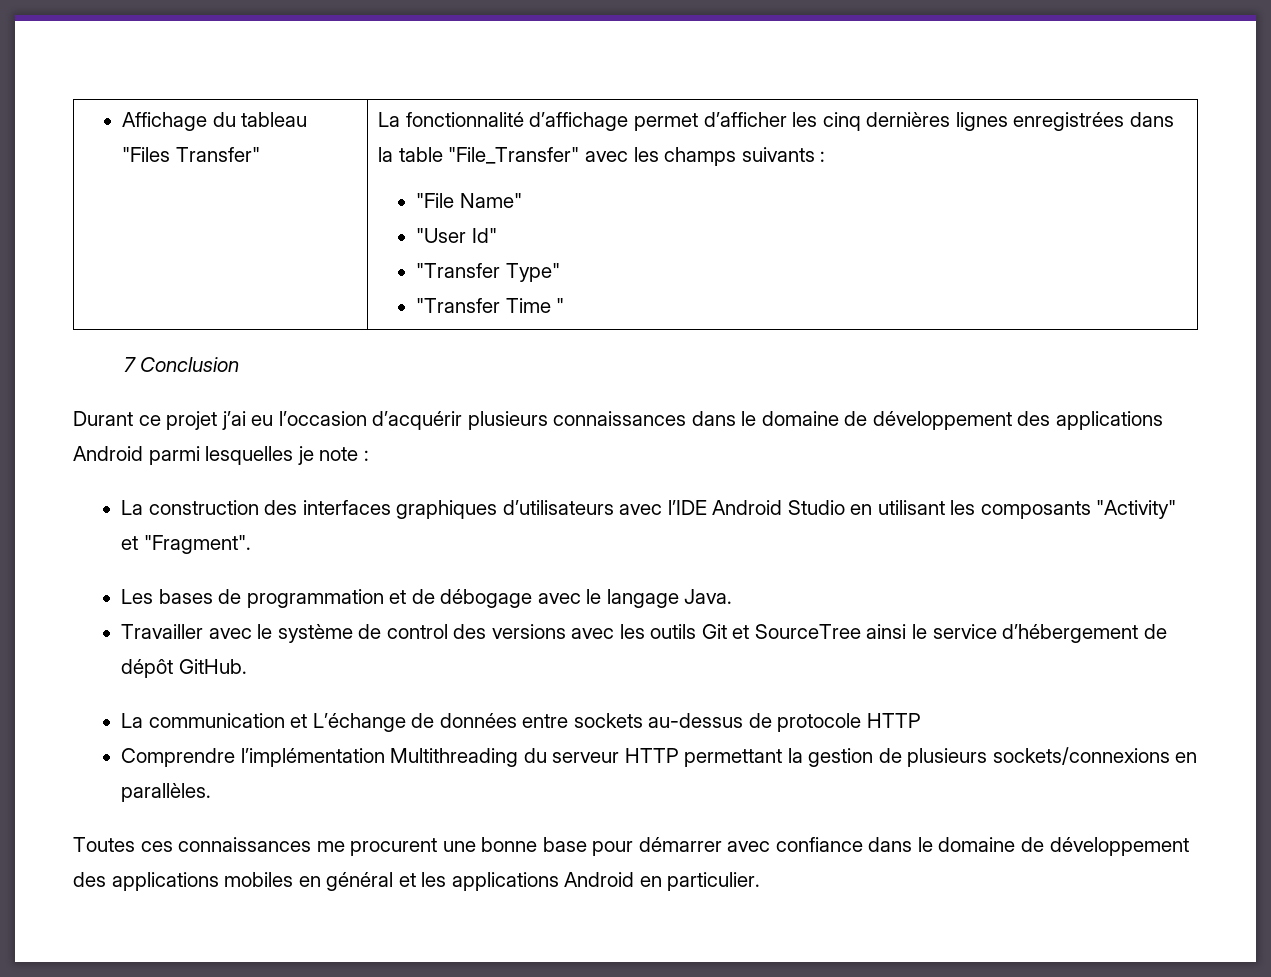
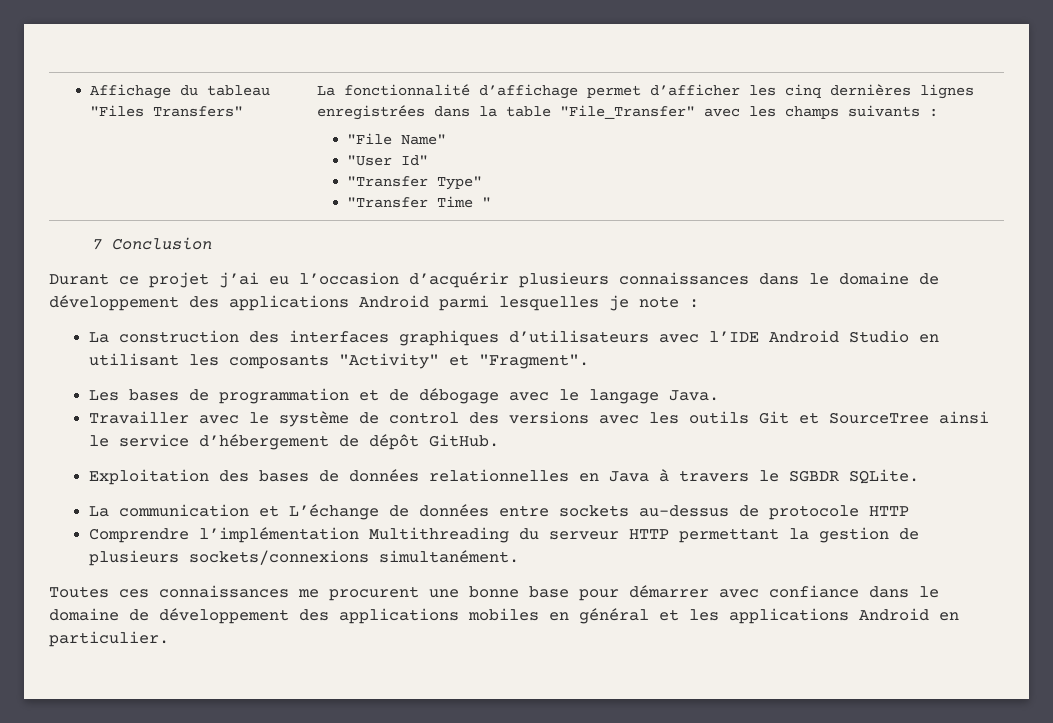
- Affichage du tableau "Files Transfer" | La fonctionnalité d’affichage permet d’afficher les cinq dernières lignes enregistrées dans la table "File_Transfer" avec les champs suivants :
+ Affichage du tableau "Files Transfers" | La fonctionnalité d’affichage permet d’afficher les cinq dernières lignes enregistrées dans la table "File_Transfer" avec les champs suivants :
+ Exploitation des bases de données relationnelles en Java à travers le SGBDR SQLite.
- Comprendre l’implémentation Multithreading du serveur HTTP permettant la gestion de plusieurs sockets/connexions en parallèles.
+ Comprendre l’implémentation Multithreading du serveur HTTP permettant la gestion de plusieurs sockets/connexions simultanément.

